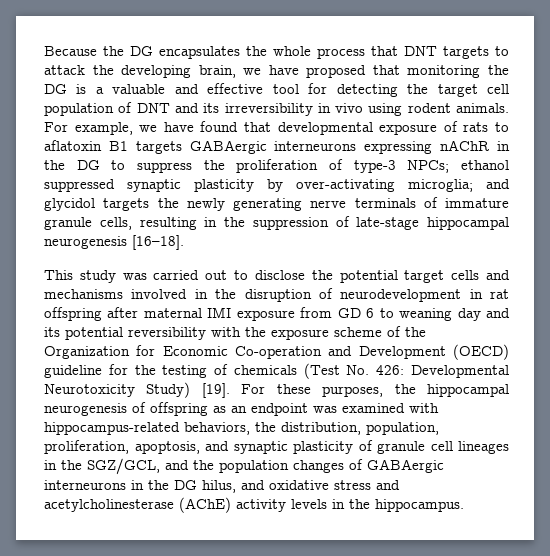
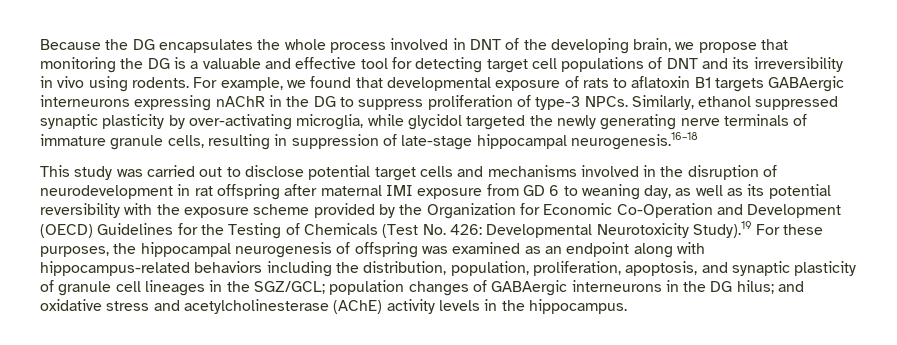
- Because the DG encapsulates the whole process that DNT targets to attack the developing brain, we have proposed that monitoring the DG is a valuable and effective tool for detecting the target cell population of DNT and its irreversibility in vivo using rodent animals.
+ Because the DG encapsulates the whole process involved in DNT of the developing brain, we propose that monitoring the DG is a valuable and effective tool for detecting target cell populations of DNT and its irreversibility in vivo using rodents.
- For example, we have found that developmental exposure of rats to aflatoxin B1 targets GABAergic interneurons expressing nAChR in the DG to suppress the proliferation of type-3 NPCs; ethanol suppressed synaptic plasticity by over-activating microglia; and glycidol targets the newly generating nerve terminals of immature granule cells, resulting in the suppression of late-stage hippocampal neurogenesis [16–18].
+ For example, we found that developmental exposure of rats to aflatoxin B1 targets GABAergic interneurons expressing nAChR in the DG to suppress proliferation of type-3 NPCs. Similarly, ethanol suppressed synaptic plasticity by over-activating microglia, while glycidol targeted the newly generating nerve terminals of immature granule cells, resulting in suppression of late-stage hippocampal neurogenesis.16–18
- This study was carried out to disclose the potential target cells and mechanisms involved in the disruption of neurodevelopment in rat offspring after maternal IMI exposure from GD 6 to weaning day and its potential reversibility with the exposure scheme of the Organization for Economic Co-operation and Development (OECD) guideline for the testing of chemicals (Test No. 426:
+ This study was carried out to disclose potential target cells and mechanisms involved in the disruption of neurodevelopment in rat offspring after maternal IMI exposure from GD 6 to weaning day, as well as its potential reversibility with the exposure scheme provided by the Organization for Economic Co-Operation and Development (OECD) Guidelines for the Testing of Chemicals (Test No. 426:
- Developmental Neurotoxicity Study) [19]. For these purposes, the hippocampal neurogenesis of offspring as an endpoint was examined with hippocampus-related behaviors, the distribution, population, proliferation, apoptosis, and synaptic plasticity of granule cell lineages in the SGZ/GCL, and the population changes of GABAergic interneurons in the DG hilus, and oxidative stress and acetylcholinesterase (AChE) activity levels in the hippocampus.
+ Developmental Neurotoxicity Study).19 For these purposes, the hippocampal neurogenesis of offspring was examined as an endpoint along with hippocampus-related behaviors including the distribution, population, proliferation, apoptosis, and synaptic plasticity of granule cell lineages in the SGZ/GCL; population changes of GABAergic interneurons in the DG hilus; and oxidative stress and acetylcholinesterase (AChE) activity levels in the hippocampus.

